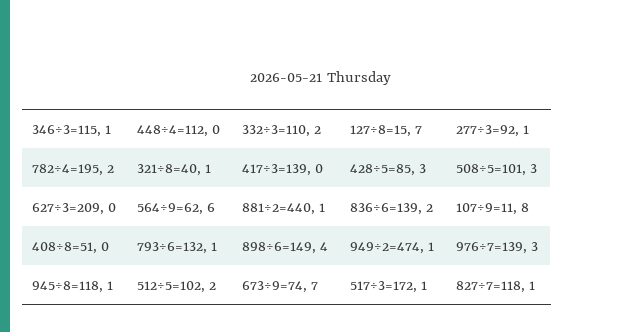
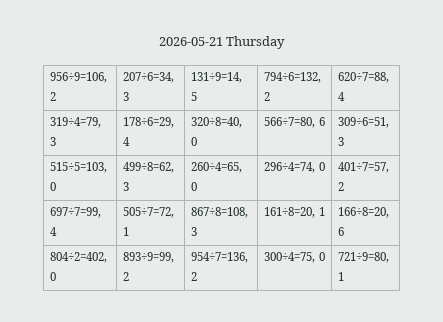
- 346÷3=115, 1 | 448÷4=112, 0 | 332÷3=110, 2 | 127÷8=15, 7 | 277÷3=92, 1
- 782÷4=195, 2 | 321÷8=40, 1 | 417÷3=139, 0 | 428÷5=85, 3 | 508÷5=101, 3
- 627÷3=209, 0 | 564÷9=62, 6 | 881÷2=440, 1 | 836÷6=139, 2 | 107÷9=11, 8
- 408÷8=51, 0 | 793÷6=132, 1 | 898÷6=149, 4 | 949÷2=474, 1 | 976÷7=139, 3
- 945÷8=118, 1 | 512÷5=102, 2 | 673÷9=74, 7 | 517÷3=172, 1 | 827÷7=118, 1
+ 956÷9=106, 2 | 207÷6=34, 3 | 131÷9=14, 5 | 794÷6=132, 2 | 620÷7=88, 4
+ 319÷4=79, 3 | 178÷6=29, 4 | 320÷8=40, 0 | 566÷7=80, 6 | 309÷6=51, 3
+ 515÷5=103, 0 | 499÷8=62, 3 | 260÷4=65, 0 | 296÷4=74, 0 | 401÷7=57, 2
+ 697÷7=99, 4 | 505÷7=72, 1 | 867÷8=108, 3 | 161÷8=20, 1 | 166÷8=20, 6
+ 804÷2=402, 0 | 893÷9=99, 2 | 954÷7=136, 2 | 300÷4=75, 0 | 721÷9=80, 1

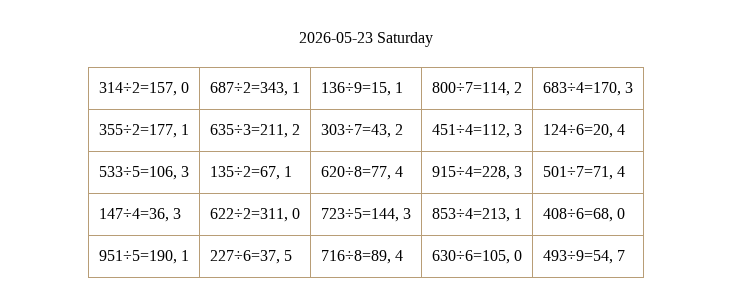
- 2026-05-21 Thursday
- 956÷9=106, 2 | 207÷6=34, 3 | 131÷9=14, 5 | 794÷6=132, 2 | 620÷7=88, 4
- 319÷4=79, 3 | 178÷6=29, 4 | 320÷8=40, 0 | 566÷7=80, 6 | 309÷6=51, 3
- 515÷5=103, 0 | 499÷8=62, 3 | 260÷4=65, 0 | 296÷4=74, 0 | 401÷7=57, 2
- 697÷7=99, 4 | 505÷7=72, 1 | 867÷8=108, 3 | 161÷8=20, 1 | 166÷8=20, 6
- 804÷2=402, 0 | 893÷9=99, 2 | 954÷7=136, 2 | 300÷4=75, 0 | 721÷9=80, 1
+ 2026-05-23 Saturday
+ 314÷2=157, 0 | 687÷2=343, 1 | 136÷9=15, 1 | 800÷7=114, 2 | 683÷4=170, 3
+ 355÷2=177, 1 | 635÷3=211, 2 | 303÷7=43, 2 | 451÷4=112, 3 | 124÷6=20, 4
+ 533÷5=106, 3 | 135÷2=67, 1 | 620÷8=77, 4 | 915÷4=228, 3 | 501÷7=71, 4
+ 147÷4=36, 3 | 622÷2=311, 0 | 723÷5=144, 3 | 853÷4=213, 1 | 408÷6=68, 0
+ 951÷5=190, 1 | 227÷6=37, 5 | 716÷8=89, 4 | 630÷6=105, 0 | 493÷9=54, 7

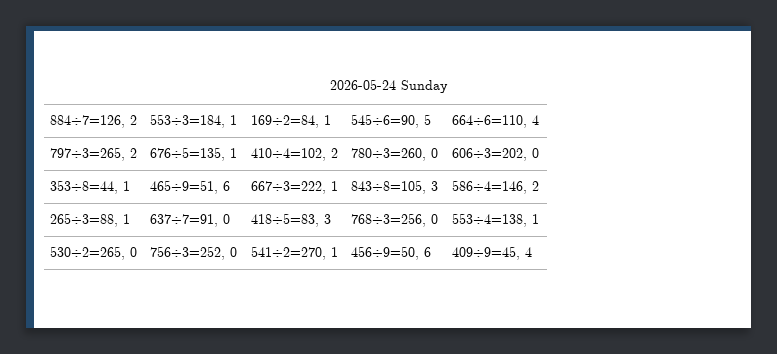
- 2026-05-23 Saturday
- 314÷2=157, 0 | 687÷2=343, 1 | 136÷9=15, 1 | 800÷7=114, 2 | 683÷4=170, 3
- 355÷2=177, 1 | 635÷3=211, 2 | 303÷7=43, 2 | 451÷4=112, 3 | 124÷6=20, 4
- 533÷5=106, 3 | 135÷2=67, 1 | 620÷8=77, 4 | 915÷4=228, 3 | 501÷7=71, 4
- 147÷4=36, 3 | 622÷2=311, 0 | 723÷5=144, 3 | 853÷4=213, 1 | 408÷6=68, 0
- 951÷5=190, 1 | 227÷6=37, 5 | 716÷8=89, 4 | 630÷6=105, 0 | 493÷9=54, 7
+ 2026-05-24 Sunday
+ 884÷7=126, 2 | 553÷3=184, 1 | 169÷2=84, 1 | 545÷6=90, 5 | 664÷6=110, 4
+ 797÷3=265, 2 | 676÷5=135, 1 | 410÷4=102, 2 | 780÷3=260, 0 | 606÷3=202, 0
+ 353÷8=44, 1 | 465÷9=51, 6 | 667÷3=222, 1 | 843÷8=105, 3 | 586÷4=146, 2
+ 265÷3=88, 1 | 637÷7=91, 0 | 418÷5=83, 3 | 768÷3=256, 0 | 553÷4=138, 1
+ 530÷2=265, 0 | 756÷3=252, 0 | 541÷2=270, 1 | 456÷9=50, 6 | 409÷9=45, 4

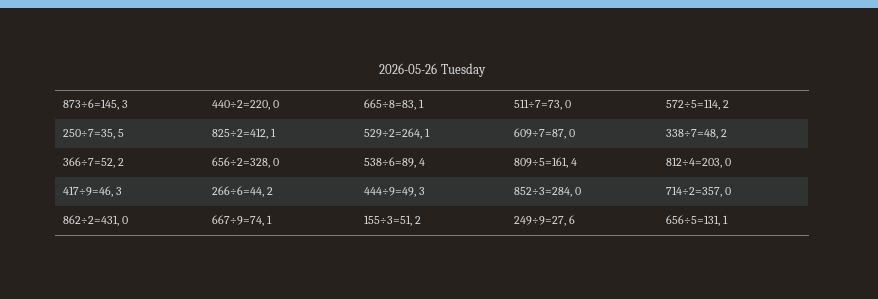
- 2026-05-24 Sunday
- 884÷7=126, 2 | 553÷3=184, 1 | 169÷2=84, 1 | 545÷6=90, 5 | 664÷6=110, 4
- 797÷3=265, 2 | 676÷5=135, 1 | 410÷4=102, 2 | 780÷3=260, 0 | 606÷3=202, 0
- 353÷8=44, 1 | 465÷9=51, 6 | 667÷3=222, 1 | 843÷8=105, 3 | 586÷4=146, 2
- 265÷3=88, 1 | 637÷7=91, 0 | 418÷5=83, 3 | 768÷3=256, 0 | 553÷4=138, 1
- 530÷2=265, 0 | 756÷3=252, 0 | 541÷2=270, 1 | 456÷9=50, 6 | 409÷9=45, 4
+ 2026-05-26 Tuesday
+ 873÷6=145, 3 | 440÷2=220, 0 | 665÷8=83, 1 | 511÷7=73, 0 | 572÷5=114, 2
+ 250÷7=35, 5 | 825÷2=412, 1 | 529÷2=264, 1 | 609÷7=87, 0 | 338÷7=48, 2
+ 366÷7=52, 2 | 656÷2=328, 0 | 538÷6=89, 4 | 809÷5=161, 4 | 812÷4=203, 0
+ 417÷9=46, 3 | 266÷6=44, 2 | 444÷9=49, 3 | 852÷3=284, 0 | 714÷2=357, 0
+ 862÷2=431, 0 | 667÷9=74, 1 | 155÷3=51, 2 | 249÷9=27, 6 | 656÷5=131, 1

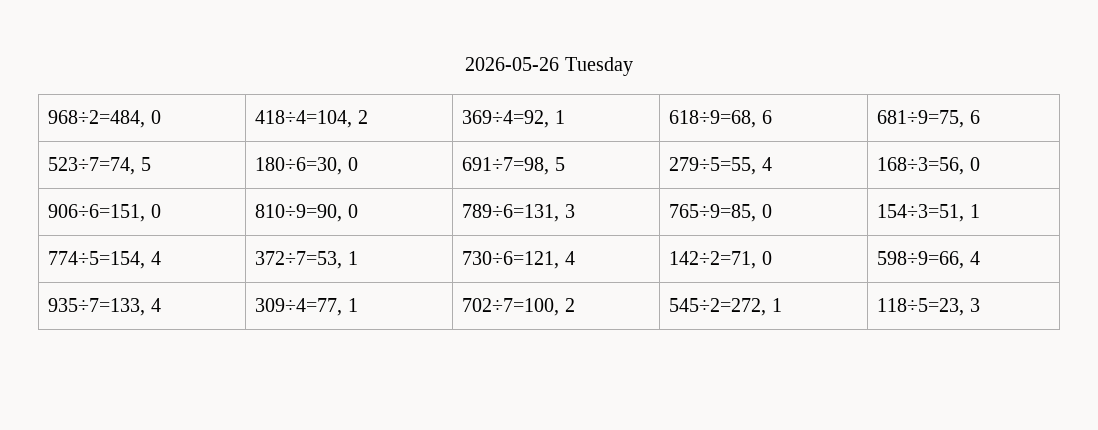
- 873÷6=145, 3 | 440÷2=220, 0 | 665÷8=83, 1 | 511÷7=73, 0 | 572÷5=114, 2
- 250÷7=35, 5 | 825÷2=412, 1 | 529÷2=264, 1 | 609÷7=87, 0 | 338÷7=48, 2
- 366÷7=52, 2 | 656÷2=328, 0 | 538÷6=89, 4 | 809÷5=161, 4 | 812÷4=203, 0
- 417÷9=46, 3 | 266÷6=44, 2 | 444÷9=49, 3 | 852÷3=284, 0 | 714÷2=357, 0
- 862÷2=431, 0 | 667÷9=74, 1 | 155÷3=51, 2 | 249÷9=27, 6 | 656÷5=131, 1
+ 968÷2=484, 0 | 418÷4=104, 2 | 369÷4=92, 1 | 618÷9=68, 6 | 681÷9=75, 6
+ 523÷7=74, 5 | 180÷6=30, 0 | 691÷7=98, 5 | 279÷5=55, 4 | 168÷3=56, 0
+ 906÷6=151, 0 | 810÷9=90, 0 | 789÷6=131, 3 | 765÷9=85, 0 | 154÷3=51, 1
+ 774÷5=154, 4 | 372÷7=53, 1 | 730÷6=121, 4 | 142÷2=71, 0 | 598÷9=66, 4
+ 935÷7=133, 4 | 309÷4=77, 1 | 702÷7=100, 2 | 545÷2=272, 1 | 118÷5=23, 3

